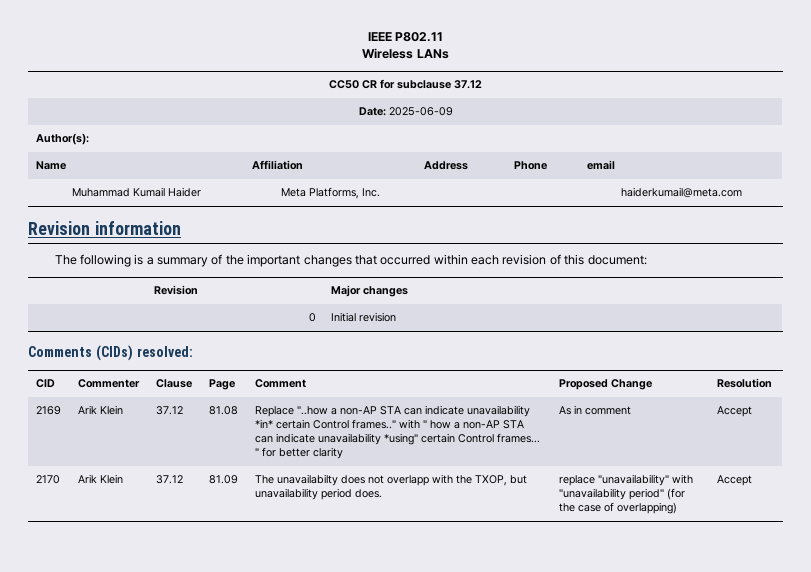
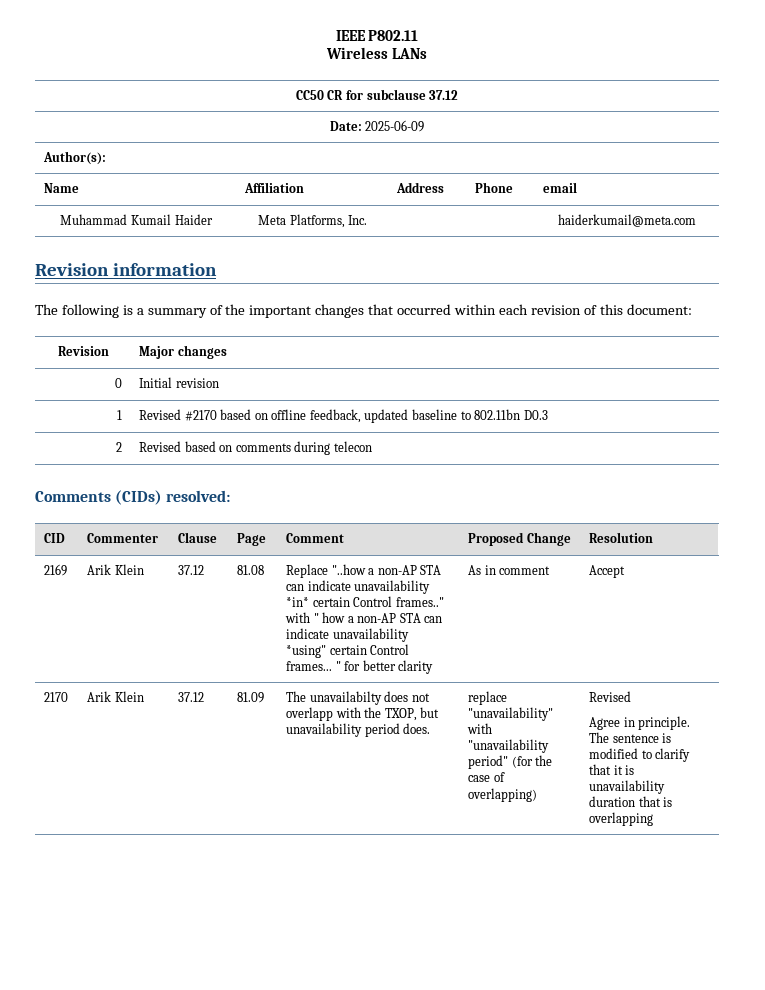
+ 1 | Revised #2170 based on offline feedback, updated baseline to 802.11bn D0.3
+ 2 | Revised based on comments during telecon
- replace "unavailability" with "unavailability period" (for the case of overlapping) | Accept
+ replace "unavailability" with "unavailability period" (for the case of overlapping) | Revised
+ Agree in principle. The sentence is modified to clarify that it is unavailability duration that is overlapping

